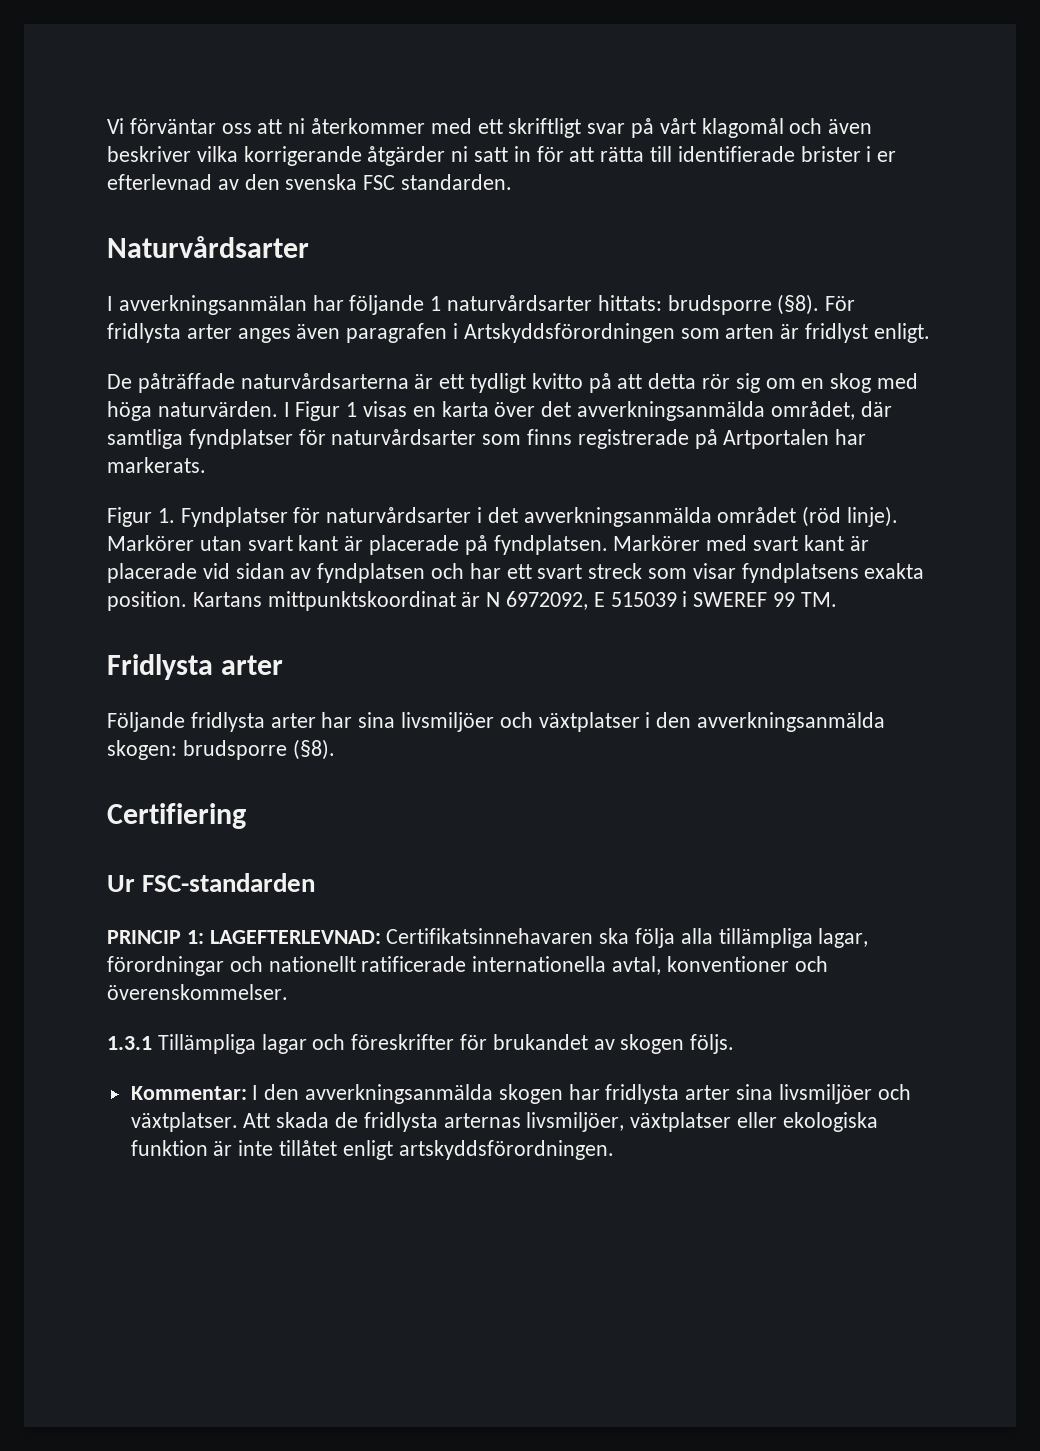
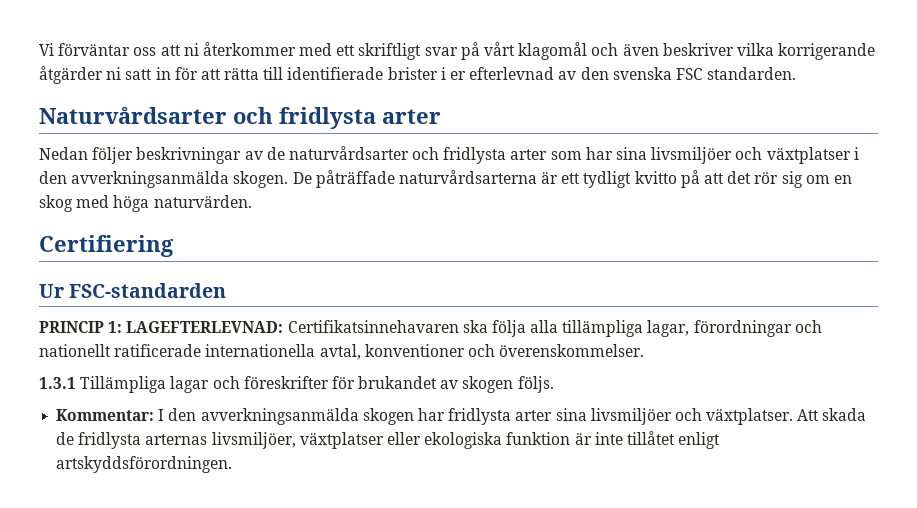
- Naturvårdsarter
- I avverkningsanmälan har följande 1 naturvårdsarter hittats: brudsporre (§8). För fridlysta arter anges även paragrafen i Artskyddsförordningen som arten är fridlyst enligt.
- De påträffade naturvårdsarterna är ett tydligt kvitto på att detta rör sig om en skog med höga naturvärden. I Figur 1 visas en karta över det avverkningsanmälda området, där samtliga fyndplatser för naturvårdsarter som finns registrerade på Artportalen har markerats.
- Figur 1. Fyndplatser för naturvårdsarter i det avverkningsanmälda området (röd linje). Markörer utan svart kant är placerade på fyndplatsen. Markörer med svart kant är placerade vid sidan av fyndplatsen och har ett svart streck som visar fyndplatsens exakta position. Kartans mittpunktskoordinat är N 6972092, E 515039 i SWEREF 99 TM.
- Fridlysta arter
- Följande fridlysta arter har sina livsmiljöer och växtplatser i den avverkningsanmälda skogen: brudsporre (§8).
+ Naturvårdsarter och fridlysta arter
+ Nedan följer beskrivningar av de naturvårdsarter och fridlysta arter som har sina livsmiljöer och växtplatser i den avverkningsanmälda skogen. De påträffade naturvårdsarterna är ett tydligt kvitto på att det rör sig om en skog med höga naturvärden.

